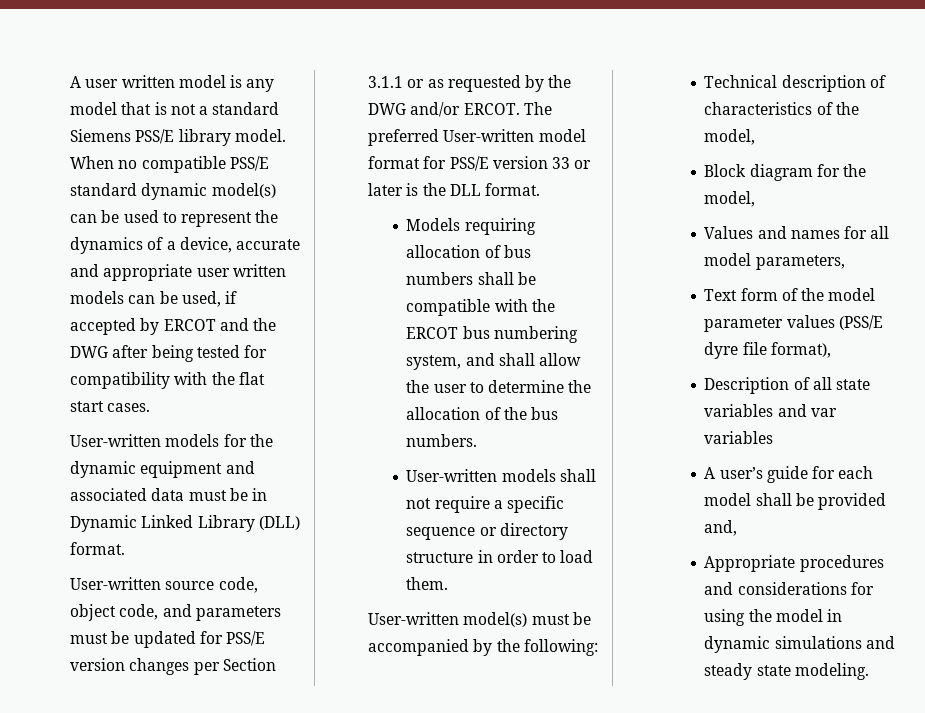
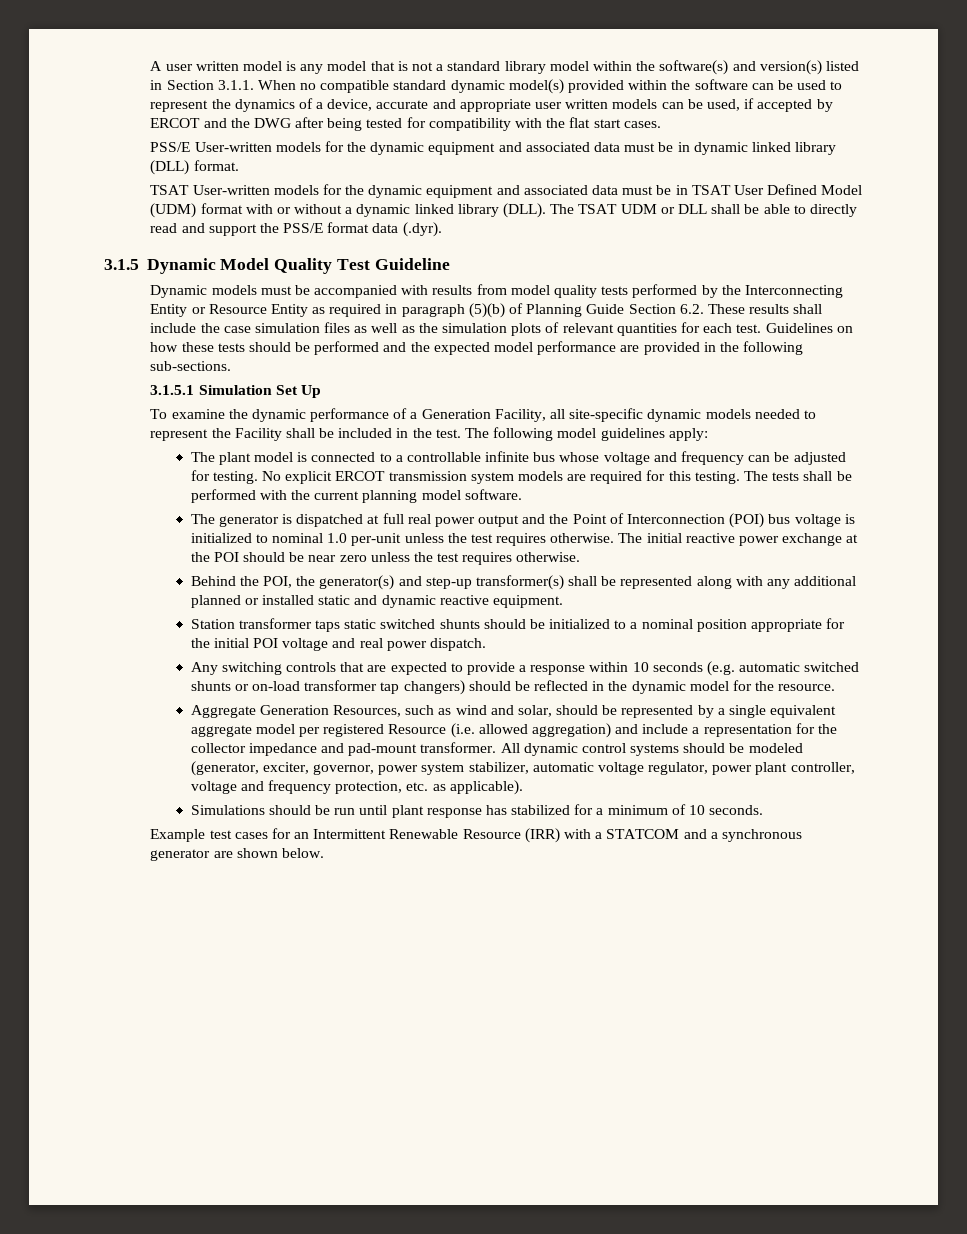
- A user written model is any model that is not a standard Siemens PSS/E library model. When no compatible PSS/E standard dynamic model(s) can be used to represent the dynamics of a device, accurate and appropriate user written models can be used, if accepted by ERCOT and the DWG after being tested for compatibility with the flat start cases.
+ A user written model is any model that is not a standard library model within the software(s) and version(s) listed in Section 3.1.1. When no compatible standard dynamic model(s) provided within the software can be used to represent the dynamics of a device, accurate and appropriate user written models can be used, if accepted by ERCOT and the DWG after being tested for compatibility with the flat start cases.
- User-written models for the dynamic equipment and associated data must be in Dynamic Linked Library (DLL) format.
+ PSS/E User-written models for the dynamic equipment and associated data must be in dynamic linked library (DLL) format.
- User-written source code, object code, and parameters must be updated for PSS/E version changes per Section 3.1.1 or as requested by the DWG and/or ERCOT. The preferred User-written model format for PSS/E version 33 or later is the DLL format.
- Models requiring allocation of bus numbers shall be compatible with the ERCOT bus numbering system, and shall allow the user to determine the allocation of the bus numbers.
- User-written models shall not require a specific sequence or directory structure in order to load them.
- User-written model(s) must be accompanied by the following:
- Technical description of characteristics of the model,
- Block diagram for the model,
- Values and names for all model parameters,
- Text form of the model parameter values (PSS/E dyre file format),
- Description of all state variables and var variables
- A user’s guide for each model shall be provided and,
- Appropriate procedures and considerations for using the model in dynamic simulations and steady state modeling.
+ TSAT User-written models for the dynamic equipment and associated data must be in TSAT User Defined Model (UDM) format with or without a dynamic linked library (DLL). The TSAT UDM or DLL shall be able to directly read and support the PSS/E format data (.dyr).
+ 3.1.5 Dynamic Model Quality Test Guideline
+ Dynamic models must be accompanied with results from model quality tests performed by the Interconnecting Entity or Resource Entity as required in paragraph (5)(b) of Planning Guide Section 6.2. These results shall include the case simulation files as well as the simulation plots of relevant quantities for each test. Guidelines on how these tests should be performed and the expected model performance are provided in the following sub-sections.
+ 3.1.5.1 Simulation Set Up
+ To examine the dynamic performance of a Generation Facility, all site-specific dynamic models needed to represent the Facility shall be included in the test. The following model guidelines apply:
+ The plant model is connected to a controllable infinite bus whose voltage and frequency can be adjusted for testing. No explicit ERCOT transmission system models are required for this testing. The tests shall be performed with the current planning model software.
+ The generator is dispatched at full real power output and the Point of Interconnection (POI) bus voltage is initialized to nominal 1.0 per-unit unless the test requires otherwise. The initial reactive power exchange at the POI should be near zero unless the test requires otherwise.
+ Behind the POI, the generator(s) and step-up transformer(s) shall be represented along with any additional planned or installed static and dynamic reactive equipment.
+ Station transformer taps static switched shunts should be initialized to a nominal position appropriate for the initial POI voltage and real power dispatch.
+ Any switching controls that are expected to provide a response within 10 seconds (e.g. automatic switched shunts or on-load transformer tap changers) should be reflected in the dynamic model for the resource.
+ Aggregate Generation Resources, such as wind and solar, should be represented by a single equivalent aggregate model per registered Resource (i.e. allowed aggregation) and include a representation for the collector impedance and pad-mount transformer. All dynamic control systems should be modeled (generator, exciter, governor, power system stabilizer, automatic voltage regulator, power plant controller, voltage and frequency protection, etc. as applicable).
+ Simulations should be run until plant response has stabilized for a minimum of 10 seconds.
+ Example test cases for an Intermittent Renewable Resource (IRR) with a STATCOM and a synchronous generator are shown below.

